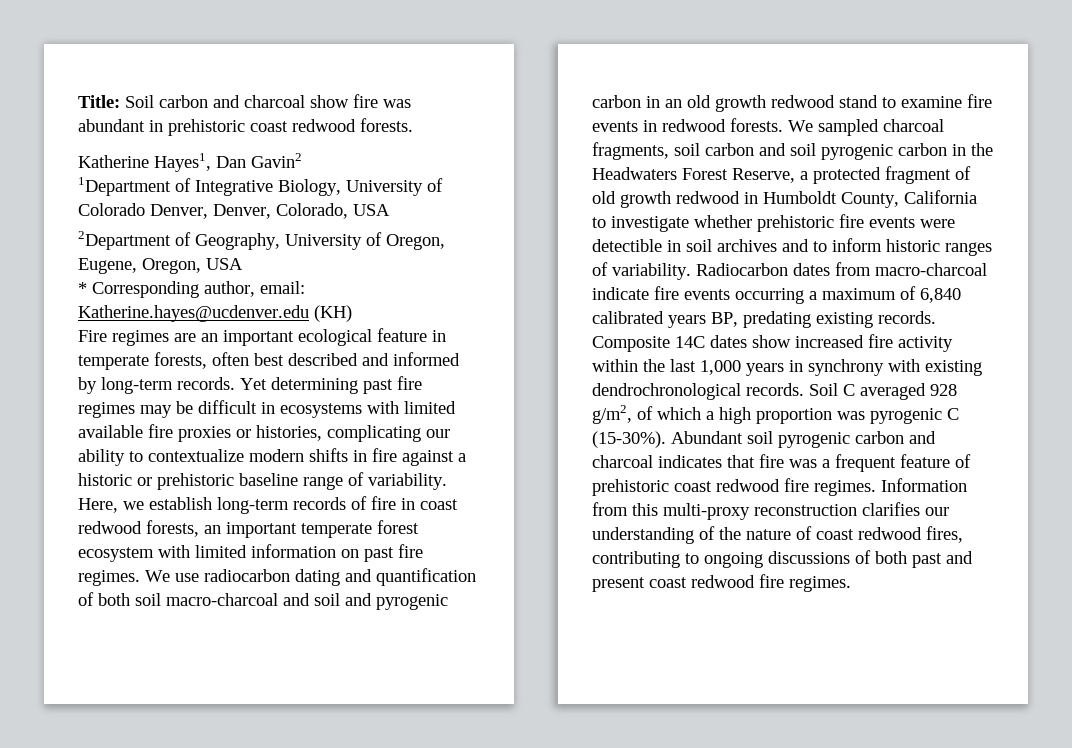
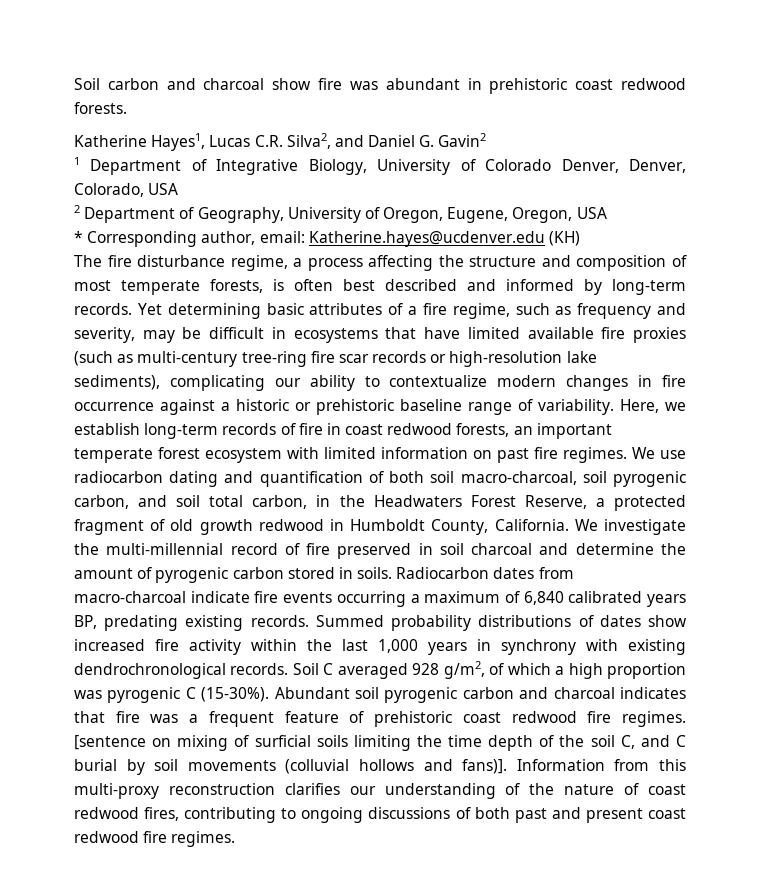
- Title: Soil carbon and charcoal show fire was abundant in prehistoric coast redwood forests.
+ Soil carbon and charcoal show fire was abundant in prehistoric coast redwood forests.
- Katherine Hayes1, Dan Gavin2
+ Katherine Hayes1, Lucas C.R. Silva2, and Daniel G. Gavin2
- 1Department of Integrative Biology, University of Colorado Denver, Denver, Colorado, USA
+ 1 Department of Integrative Biology, University of Colorado Denver, Denver, Colorado, USA
- 2Department of Geography, University of Oregon, Eugene, Oregon, USA
+ 2 Department of Geography, University of Oregon, Eugene, Oregon, USA
- Fire regimes are an important ecological feature in temperate forests, often best described and informed by long-term records.
+ The fire disturbance regime, a process affecting the structure and composition of most temperate forests, is often best described and informed by long-term records.
- Yet determining past fire regimes may be difficult in ecosystems with limited available fire proxies or histories, complicating our ability to contextualize modern shifts in fire against a historic or prehistoric baseline range of variability.
+ Yet determining basic attributes of a fire regime, such as frequency and severity, may be difficult in ecosystems that have limited available fire proxies (such as multi-century tree-ring fire scar records or high-resolution lake sediments), complicating our ability to contextualize modern changes in fire occurrence against a historic or prehistoric baseline range of variability.
- We use radiocarbon dating and quantification of both soil macro-charcoal and soil and pyrogenic carbon in an old growth redwood stand to examine fire events in redwood forests. We sampled charcoal fragments, soil carbon and soil pyrogenic carbon in the Headwaters Forest Reserve, a protected fragment of old growth redwood in Humboldt County, California to investigate whether prehistoric fire events were detectible in soil archives and to inform historic ranges of variability.
+ We use radiocarbon dating and quantification of both soil macro-charcoal, soil pyrogenic carbon, and soil total carbon, in the Headwaters Forest Reserve, a protected fragment of old growth redwood in Humboldt County, California. We investigate the multi-millennial record of fire preserved in soil charcoal and determine the amount of pyrogenic carbon stored in soils.
- Composite 14C dates show increased fire activity within the last 1,000 years in synchrony with existing dendrochronological records.
+ Summed probability distributions of dates show increased fire activity within the last 1,000 years in synchrony with existing dendrochronological records.
+ [sentence on mixing of surficial soils limiting the time depth of the soil C, and C burial by soil movements (colluvial hollows and fans)].

